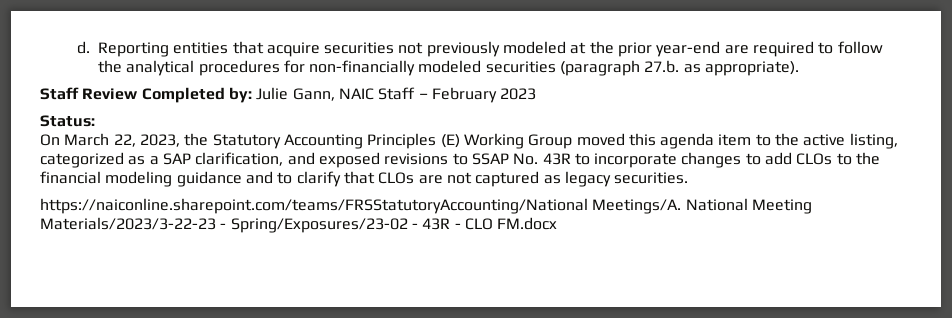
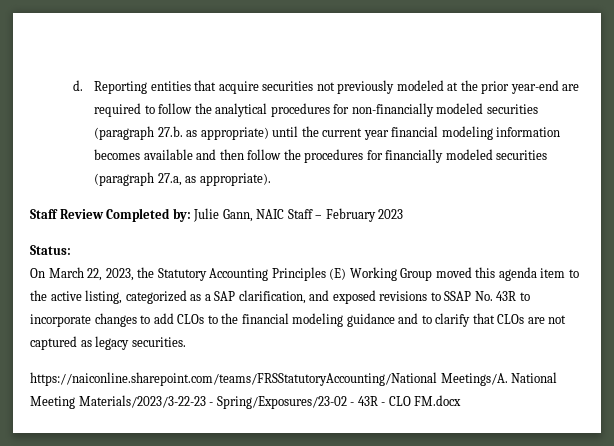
- Reporting entities that acquire securities not previously modeled at the prior year-end are required to follow the analytical procedures for non-financially modeled securities (paragraph 27.b. as appropriate).
+ Reporting entities that acquire securities not previously modeled at the prior year-end are required to follow the analytical procedures for non-financially modeled securities (paragraph 27.b. as appropriate) until the current year financial modeling information becomes available and then follow the procedures for financially modeled securities (paragraph 27.a, as appropriate).

